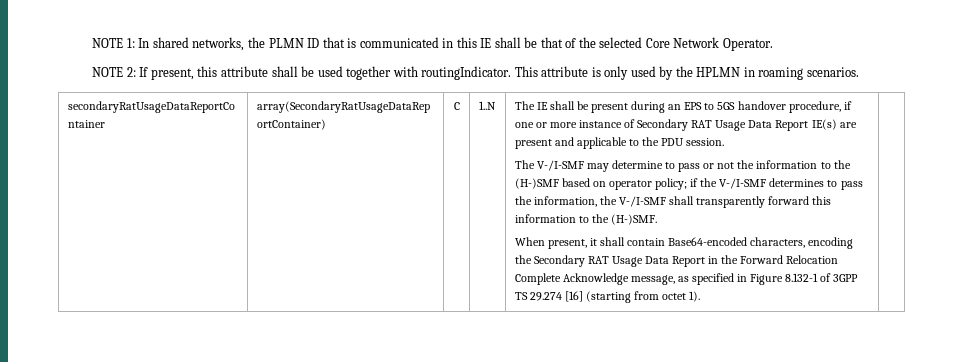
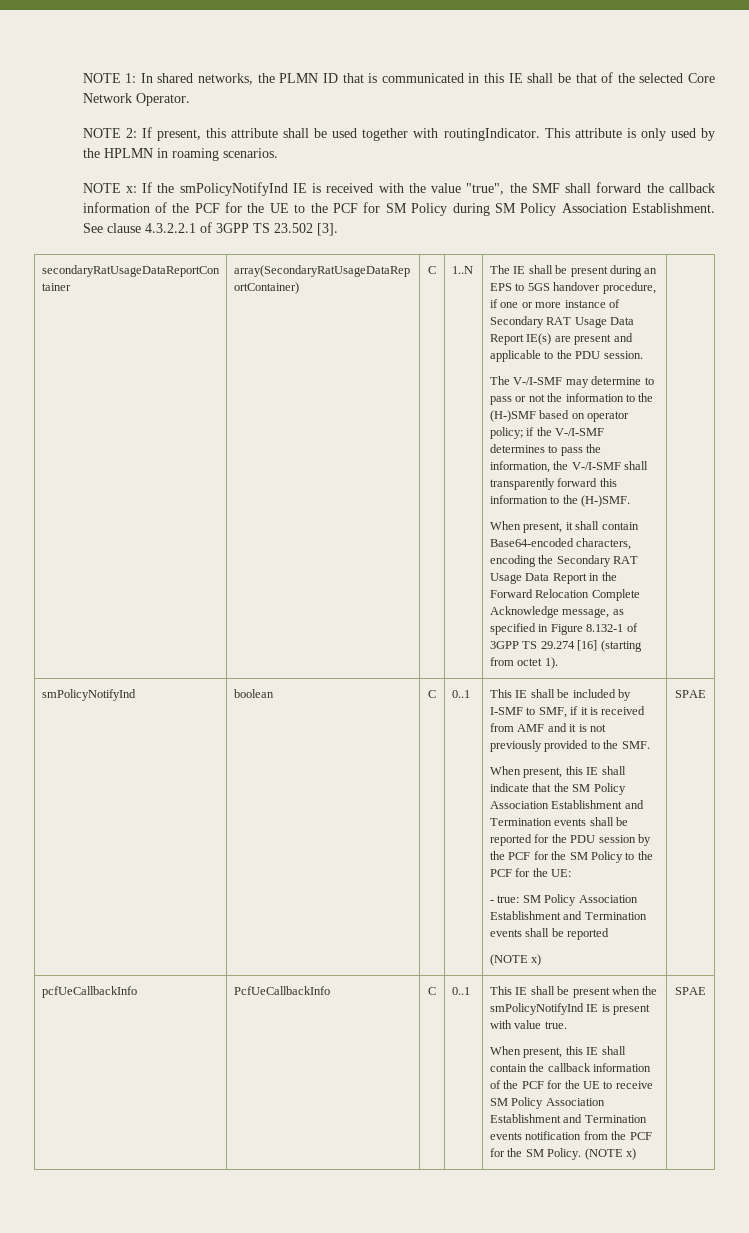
+ NOTE x: If the smPolicyNotifyInd IE is received with the value "true", the SMF shall forward the callback information of the PCF for the UE to the PCF for SM Policy during SM Policy Association Establishment. See clause 4.3.2.2.1 of 3GPP TS 23.502 [3].
+ smPolicyNotifyInd | boolean | C | 0..1 | This IE shall be included by I-SMF to SMF, if it is received from AMF and it is not previously provided to the SMF.
+ When present, this IE shall indicate that the SM Policy Association Establishment and Termination events shall be reported for the PDU session by the PCF for the SM Policy to the PCF for the UE:
+ - true: SM Policy Association Establishment and Termination events shall be reported
+ (NOTE x) | SPAE
+ pcfUeCallbackInfo | PcfUeCallbackInfo | C | 0..1 | This IE shall be present when the smPolicyNotifyInd IE is present with value true.
+ When present, this IE shall contain the callback information of the PCF for the UE to receive SM Policy Association Establishment and Termination events notification from the PCF for the SM Policy. (NOTE x) | SPAE

